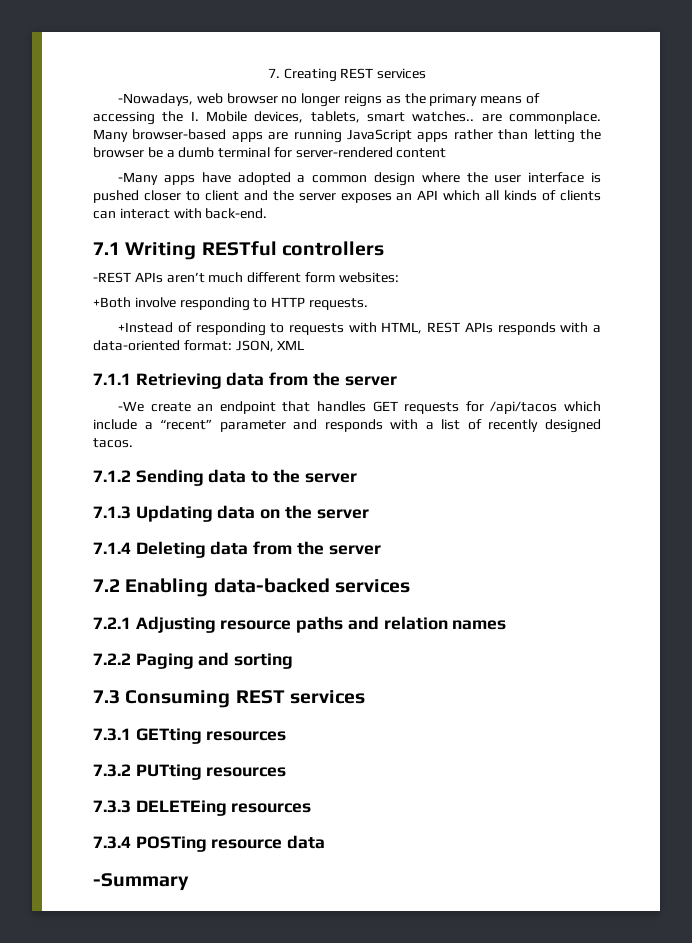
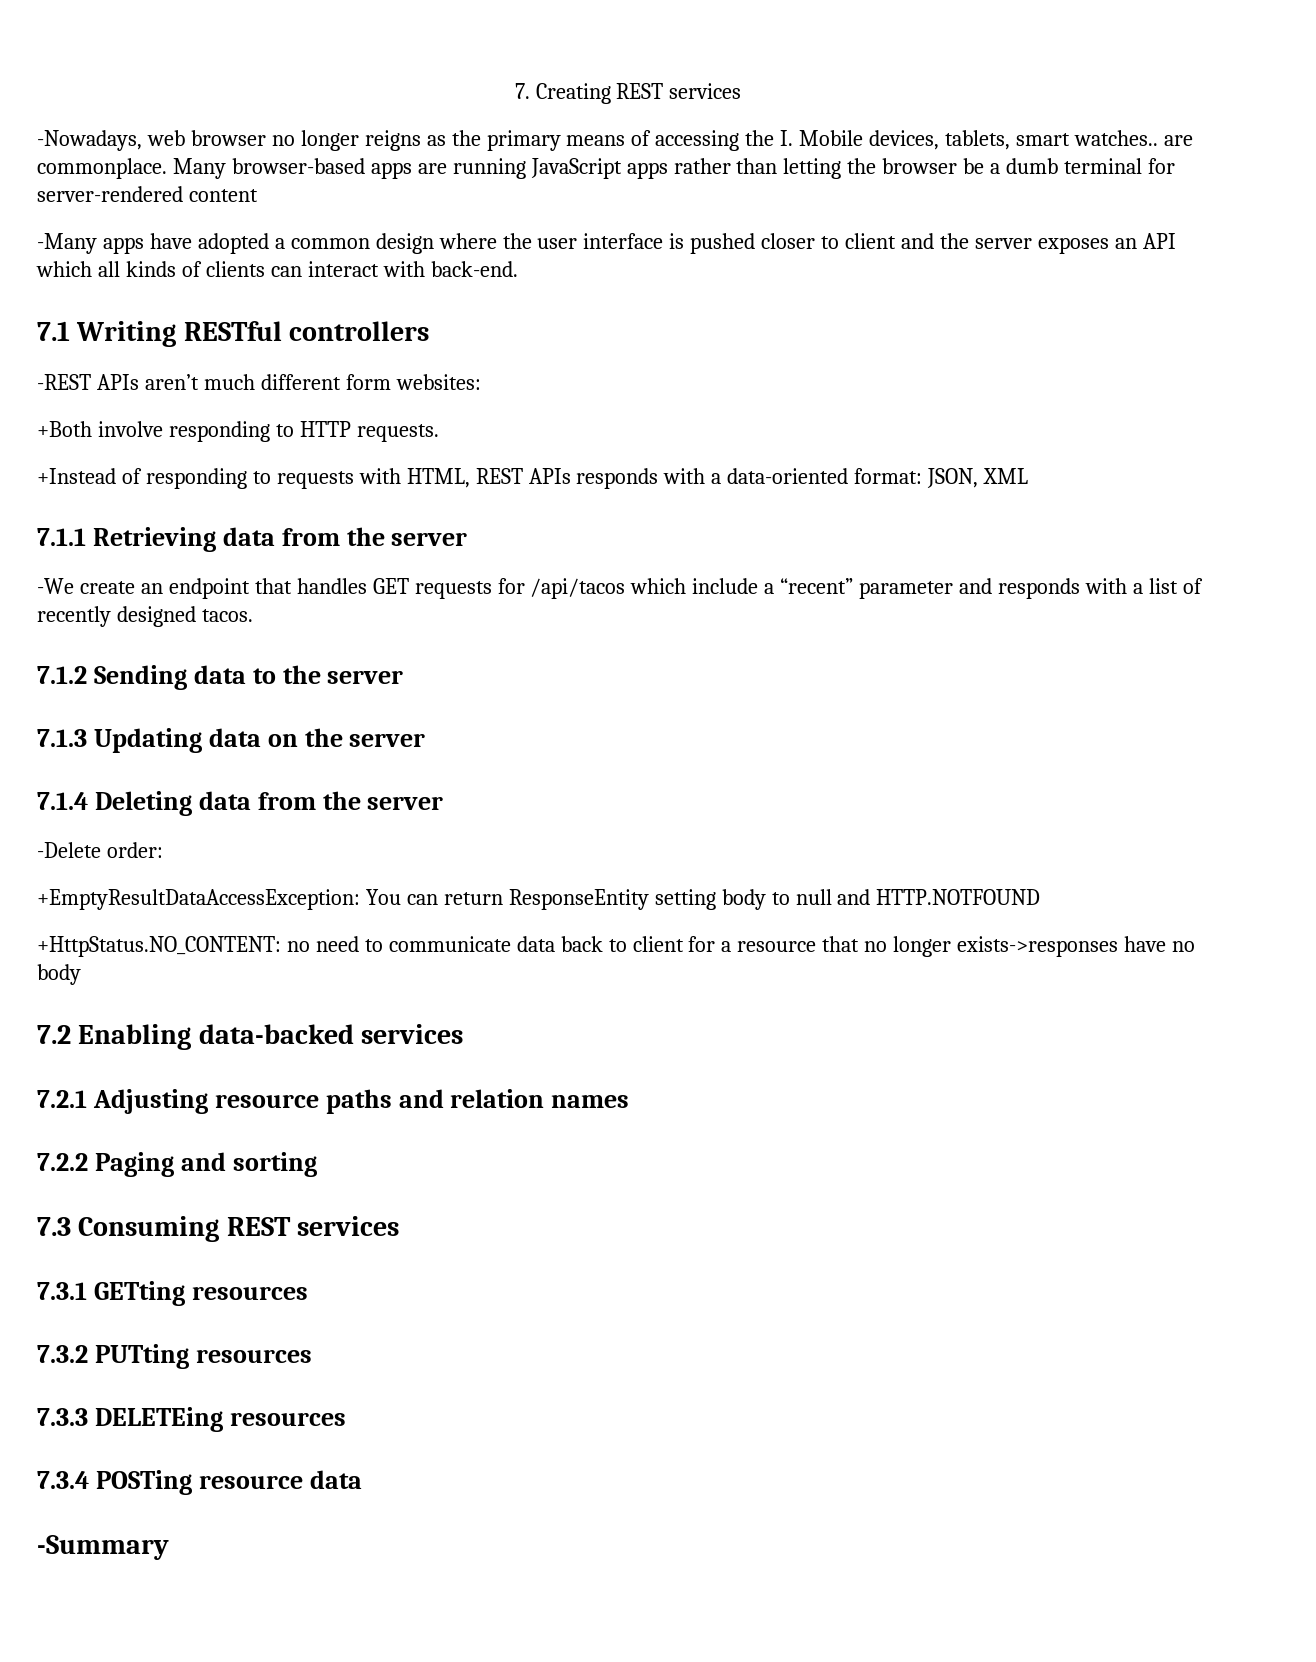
+ -Delete order:
+ +EmptyResultDataAccessException: You can return ResponseEntity setting body to null and HTTP.NOTFOUND
+ +HttpStatus.NO_CONTENT: no need to communicate data back to client for a resource that no longer exists->responses have no body

